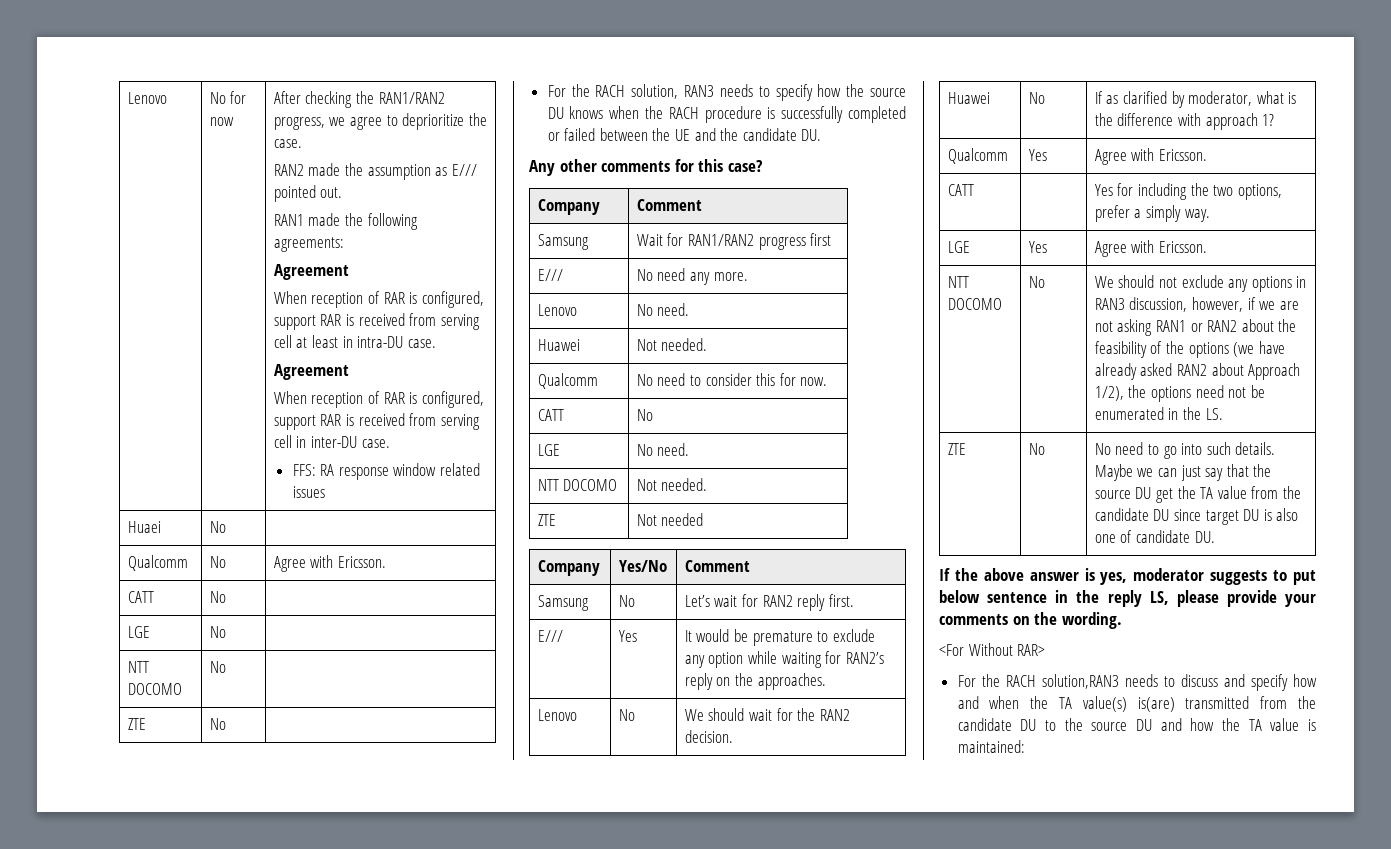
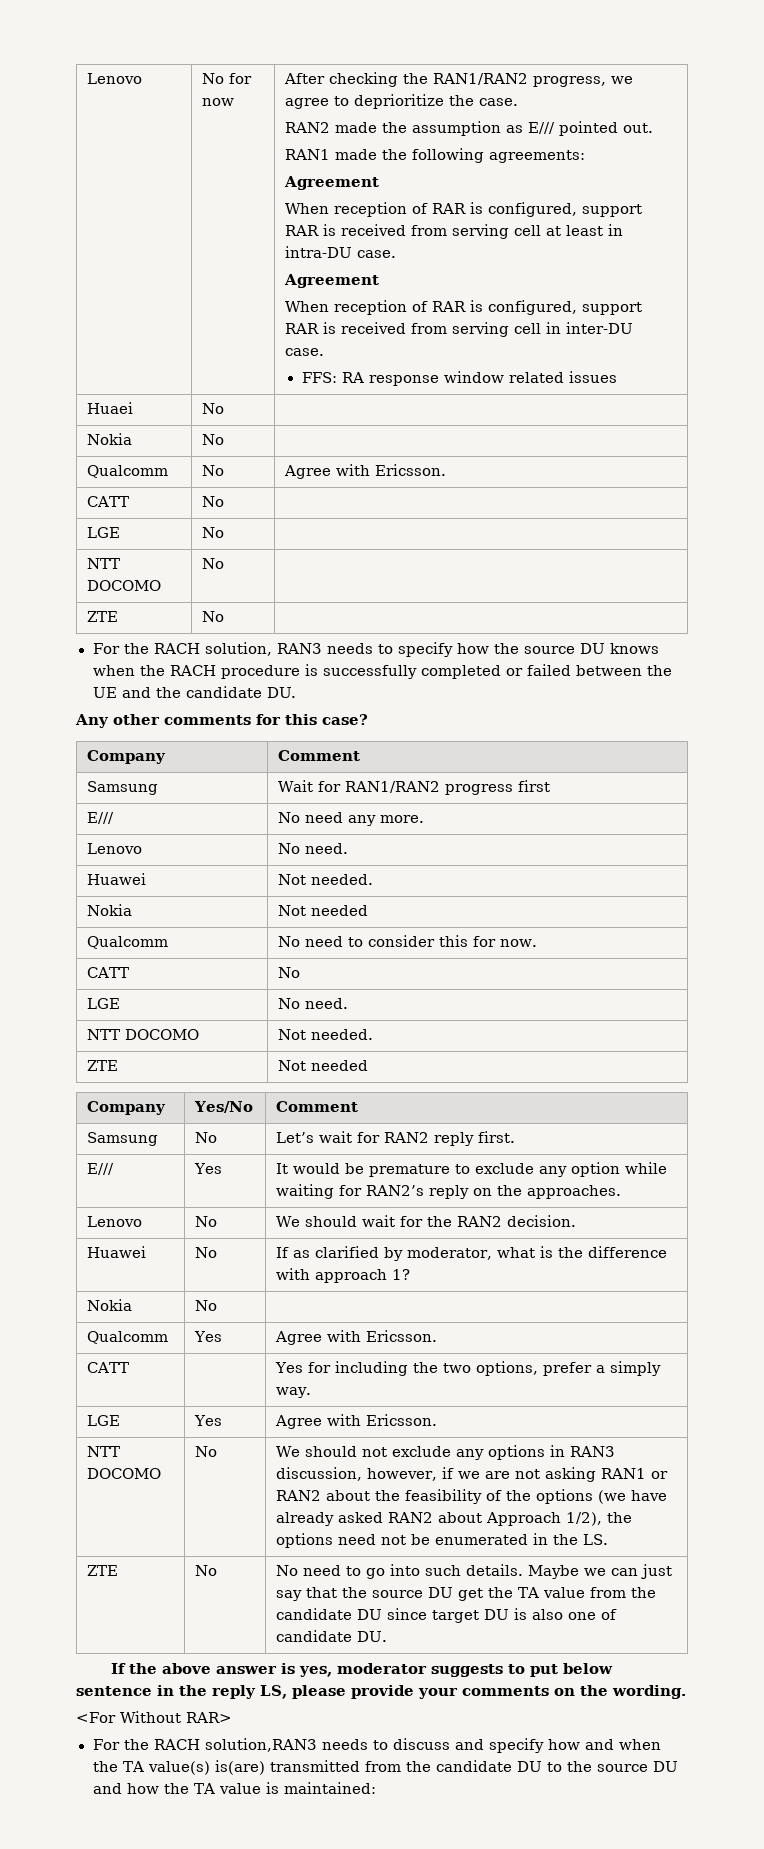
  Huaei | No |
+ Nokia | No |
+ Nokia | Not needed
  Huawei | No | If as clarified by moderator, what is the difference with approach 1?
+ Nokia | No |

